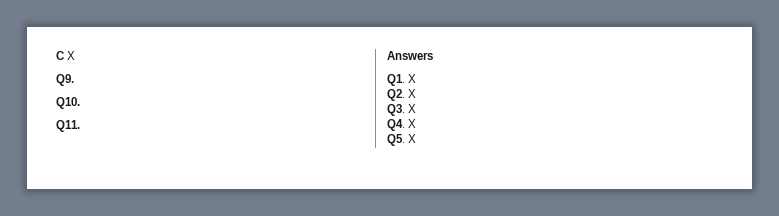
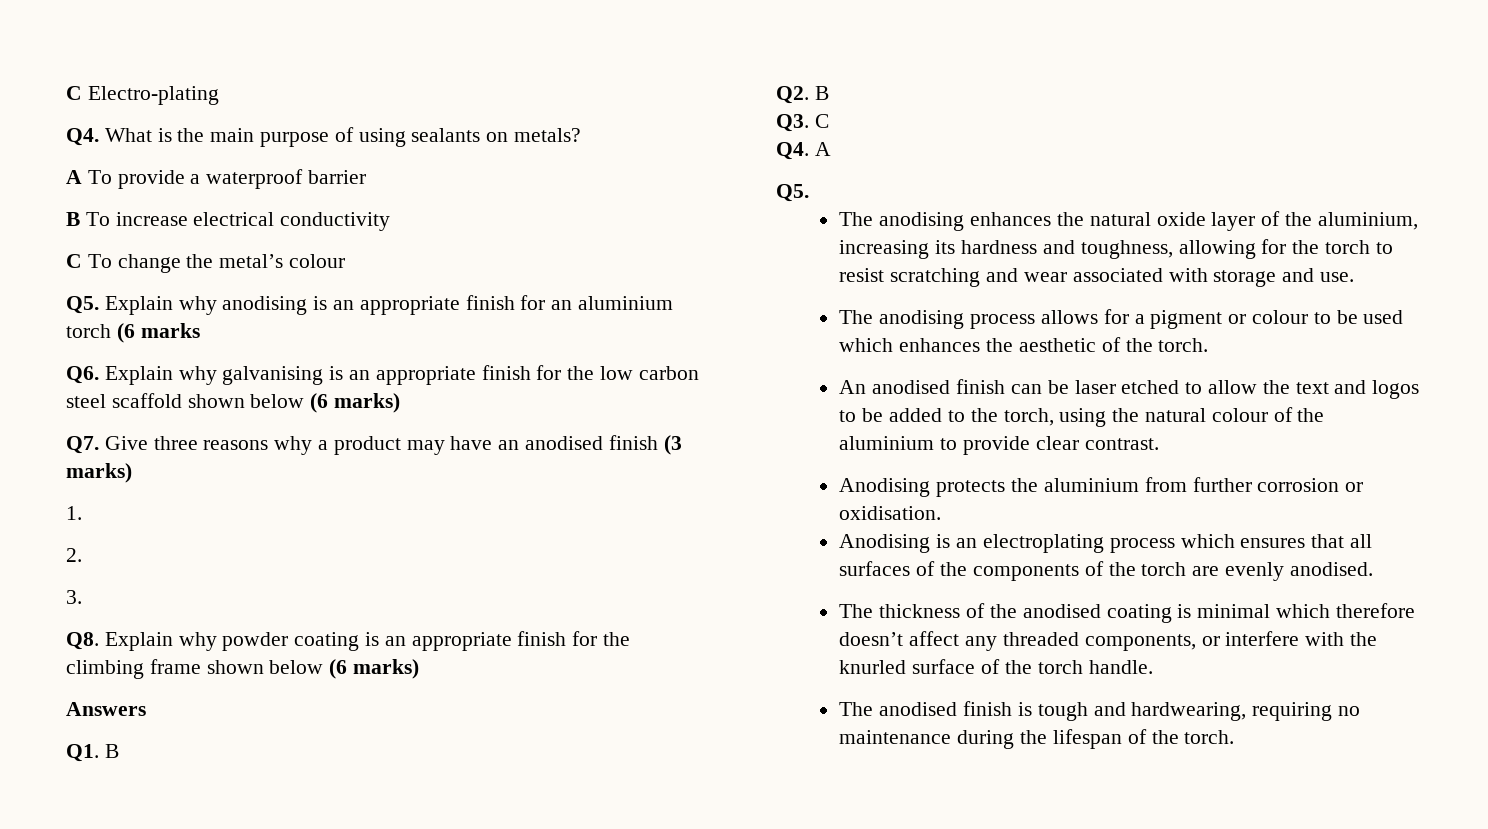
- C X
- Q9.
- Q10.
- Q11.
+ C Electro-plating
+ Q4. What is the main purpose of using sealants on metals?
+ A To provide a waterproof barrier
+ B To increase electrical conductivity
+ C To change the metal’s colour
+ Q5. Explain why anodising is an appropriate finish for an aluminium torch (6 marks
+ Q6. Explain why galvanising is an appropriate finish for the low carbon steel scaffold shown below (6 marks)
+ Q7. Give three reasons why a product may have an anodised finish (3 marks)
+ 1.
+ 2.
+ 3.
+ Q8. Explain why powder coating is an appropriate finish for the climbing frame shown below (6 marks)
- Q1. X
+ Q1. B
- Q2. X
+ Q2. B
- Q3. X
- Q4. X
- Q5. X
+ Q3. C
+ Q4. A
+ Q5.
+ The anodising enhances the natural oxide layer of the aluminium, increasing its hardness and toughness, allowing for the torch to resist scratching and wear associated with storage and use.
+ The anodising process allows for a pigment or colour to be used which enhances the aesthetic of the torch.
+ An anodised finish can be laser etched to allow the text and logos to be added to the torch, using the natural colour of the aluminium to provide clear contrast.
+ Anodising protects the aluminium from further corrosion or oxidisation.
+ Anodising is an electroplating process which ensures that all surfaces of the components of the torch are evenly anodised.
+ The thickness of the anodised coating is minimal which therefore doesn’t affect any threaded components, or interfere with the knurled surface of the torch handle.
+ The anodised finish is tough and hardwearing, requiring no maintenance during the lifespan of the torch.

